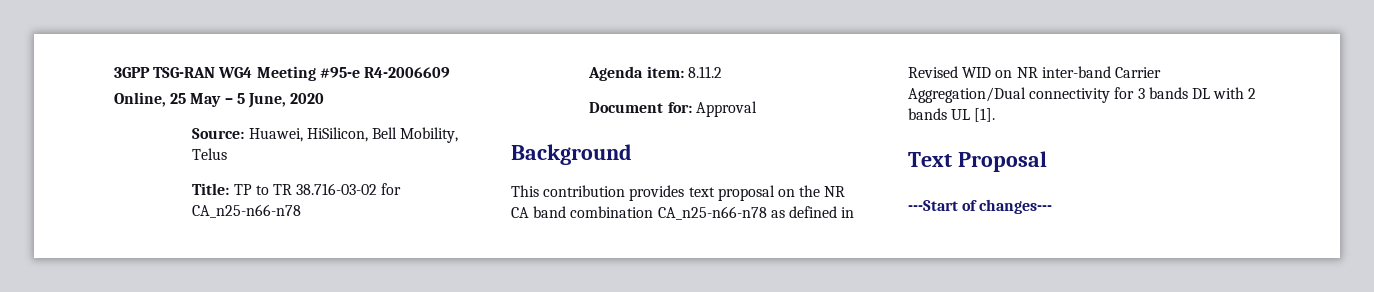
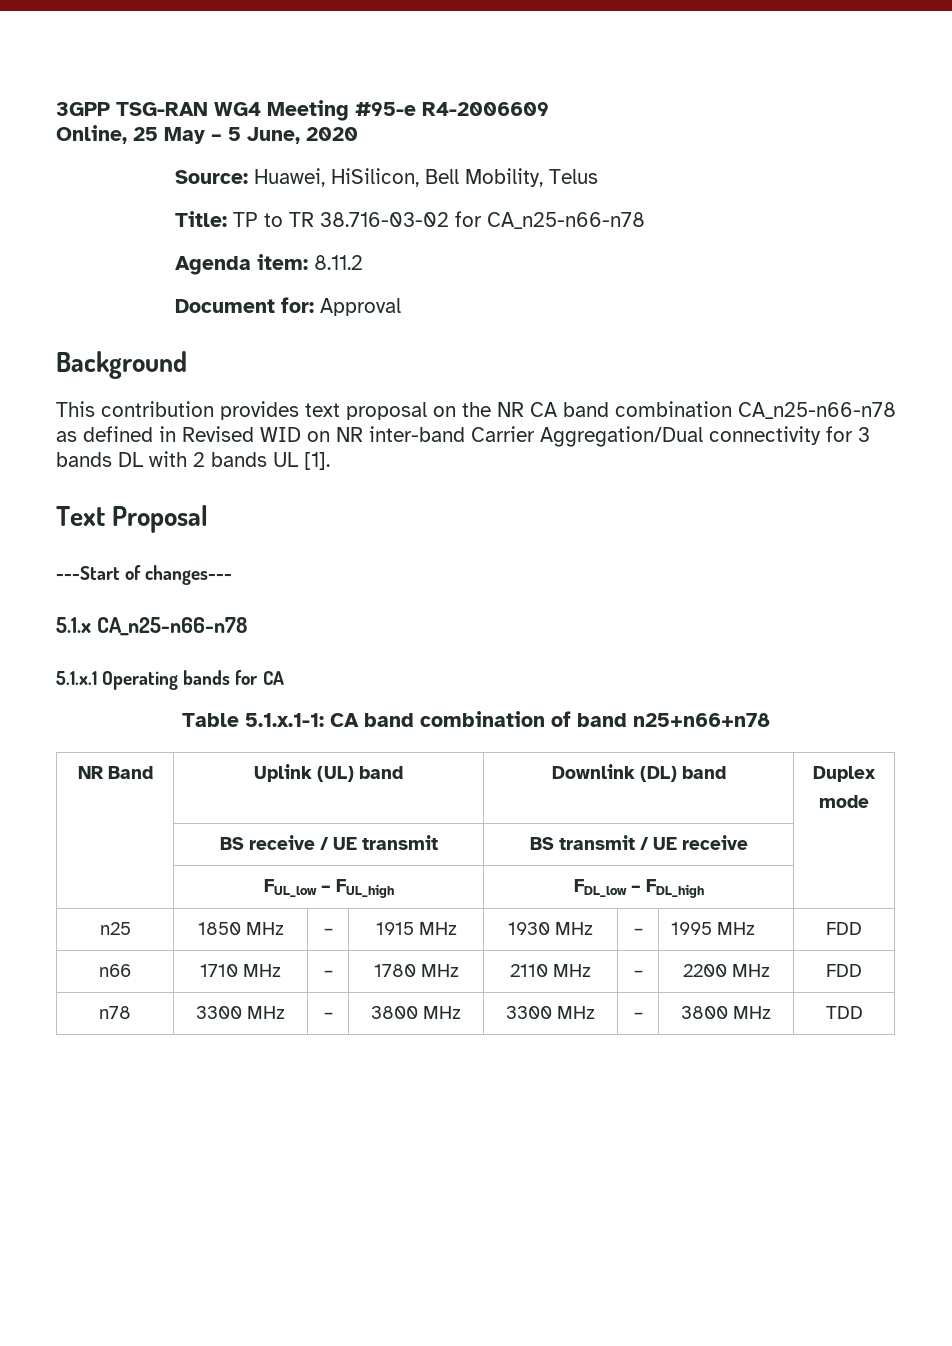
+ 5.1.x CA_n25-n66-n78
+ 5.1.x.1 Operating bands for CA
+ Table 5.1.x.1-1: CA band combination of band n25+n66+n78
+ NR Band | Uplink (UL) band | Downlink (DL) band | Duplex
+ mode
+ | BS receive / UE transmit | BS transmit / UE receive |
+ | FUL_low – FUL_high | FDL_low – FDL_high |
+ n25 | 1850 MHz | – | 1915 MHz | 1930 MHz | – | 1995 MHz | FDD
+ n66 | 1710 MHz | – | 1780 MHz | 2110 MHz | – | 2200 MHz | FDD
+ n78 | 3300 MHz | – | 3800 MHz | 3300 MHz | – | 3800 MHz | TDD

